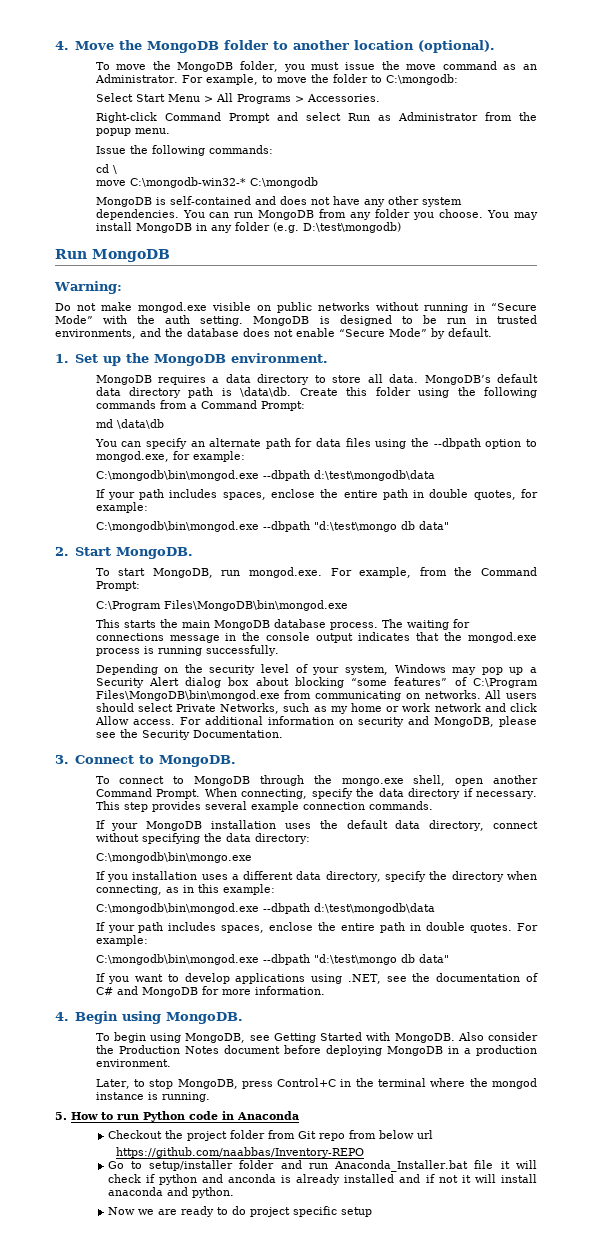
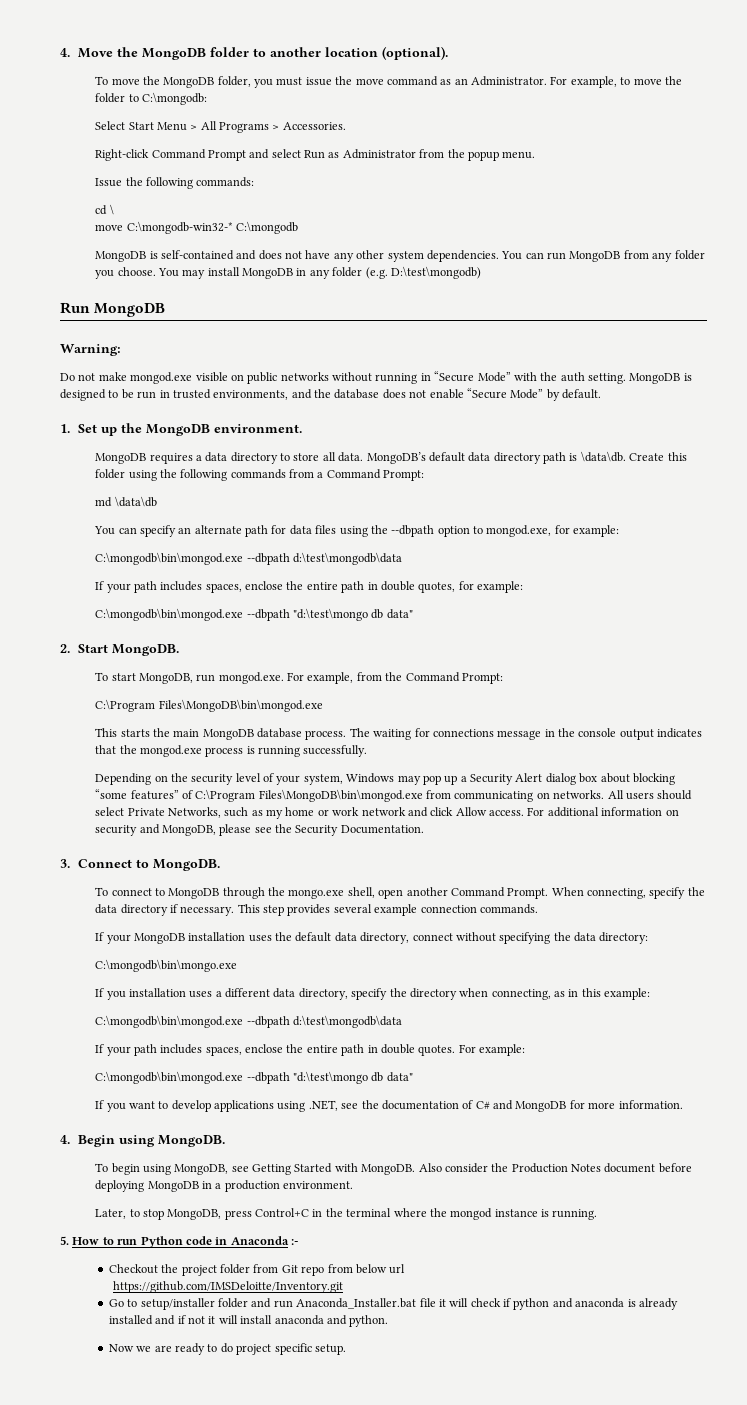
- 5. How to run Python code in Anaconda
+ 5. How to run Python code in Anaconda :-
- https://github.com/naabbas/Inventory-REPO
+ https://github.com/IMSDeloitte/Inventory.git
- Go to setup/installer folder and run Anaconda_Installer.bat file it will check if python and anconda is already installed and if not it will install anaconda and python.
+ Go to setup/installer folder and run Anaconda_Installer.bat file it will check if python and anaconda is already installed and if not it will install anaconda and python.
- Now we are ready to do project specific setup
+ Now we are ready to do project specific setup.

